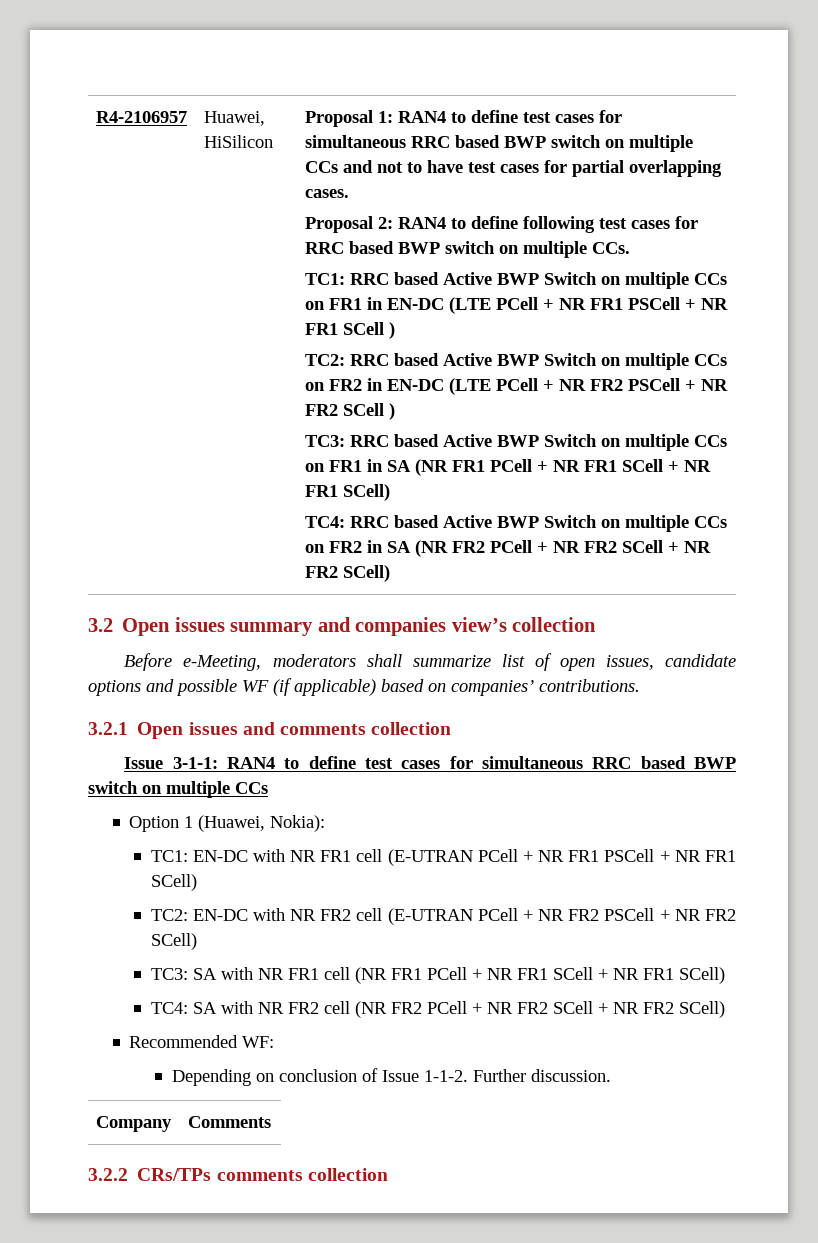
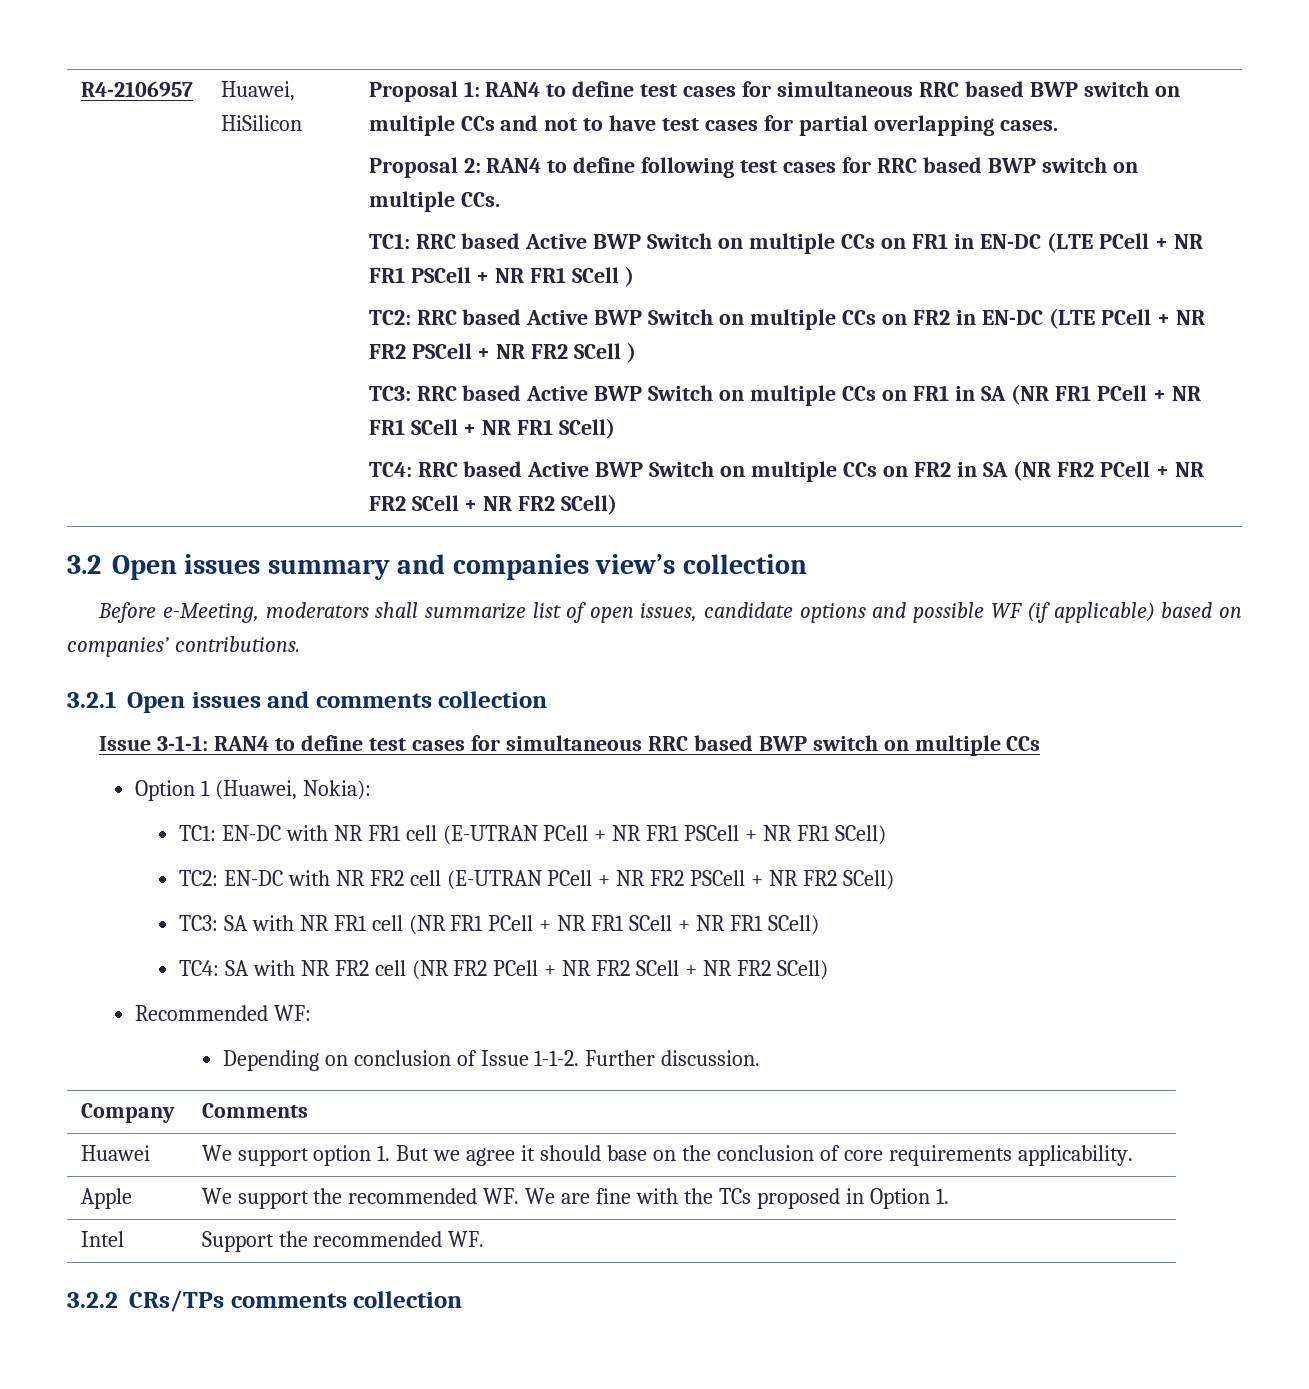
+ Huawei | We support option 1. But we agree it should base on the conclusion of core requirements applicability.
+ Apple | We support the recommended WF. We are fine with the TCs proposed in Option 1.
+ Intel | Support the recommended WF.

